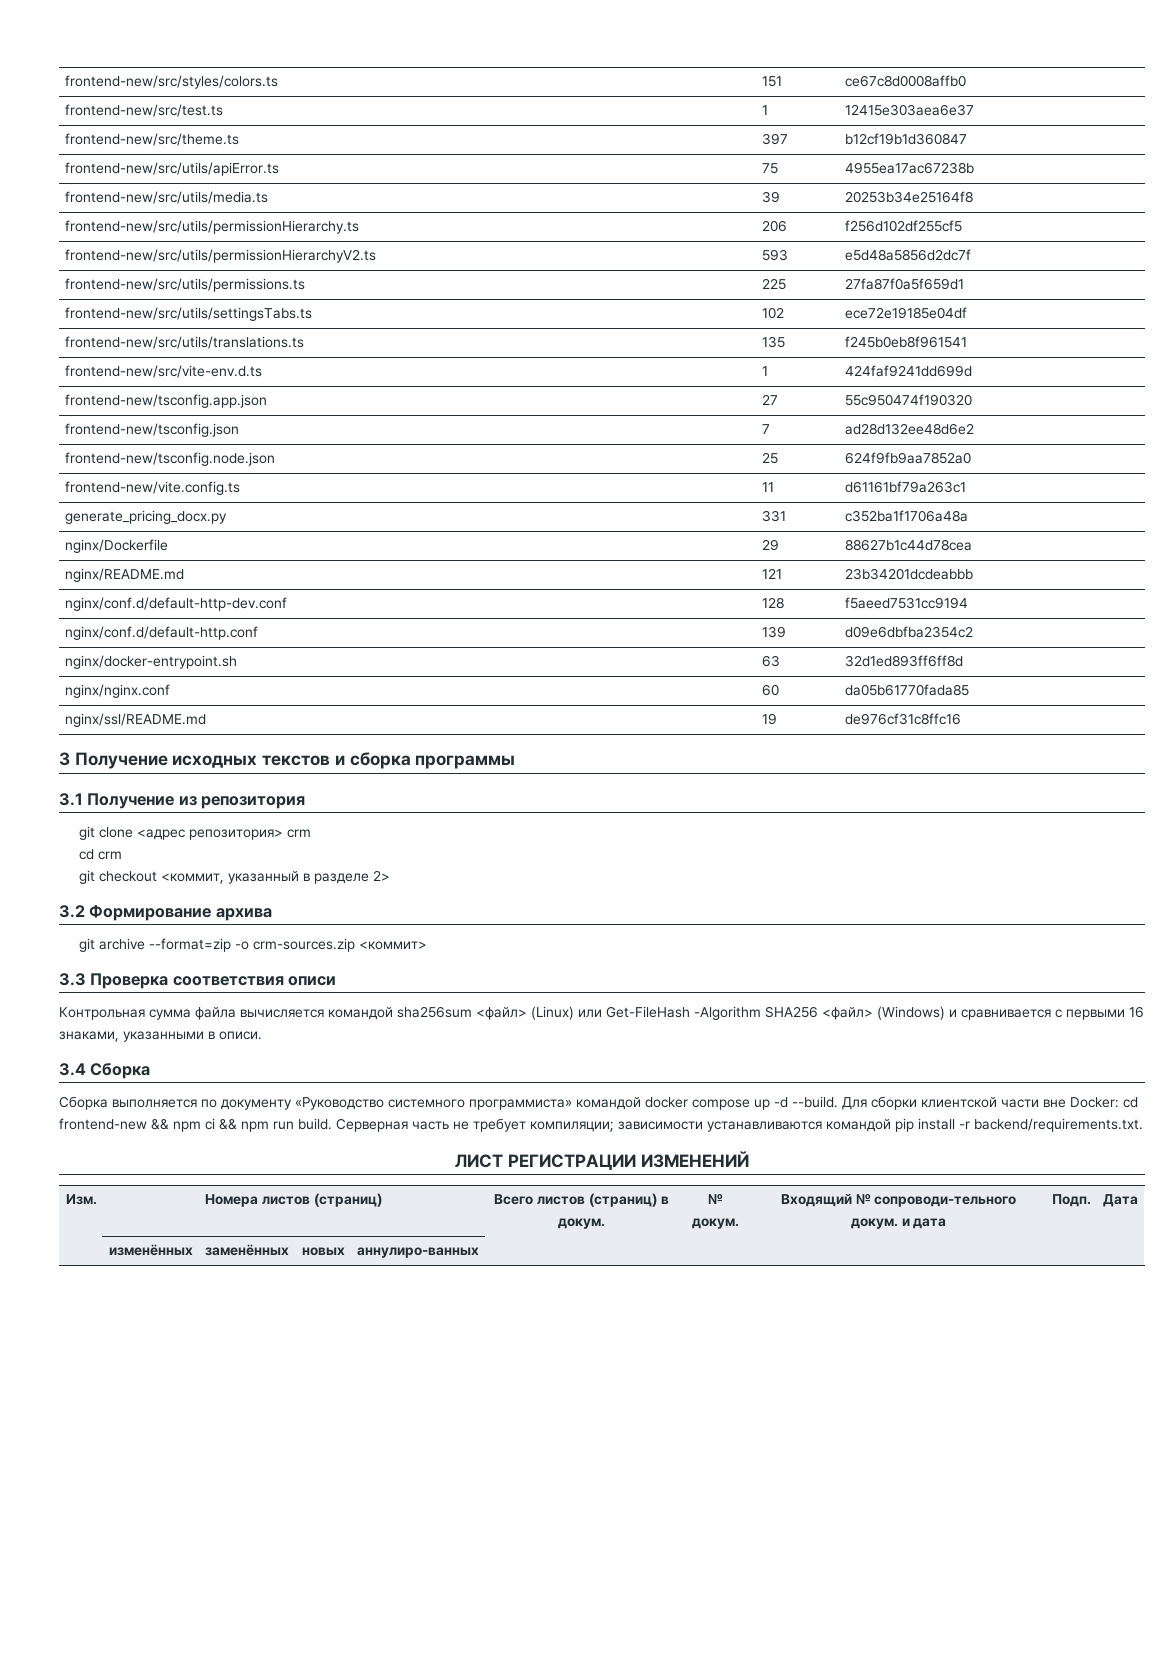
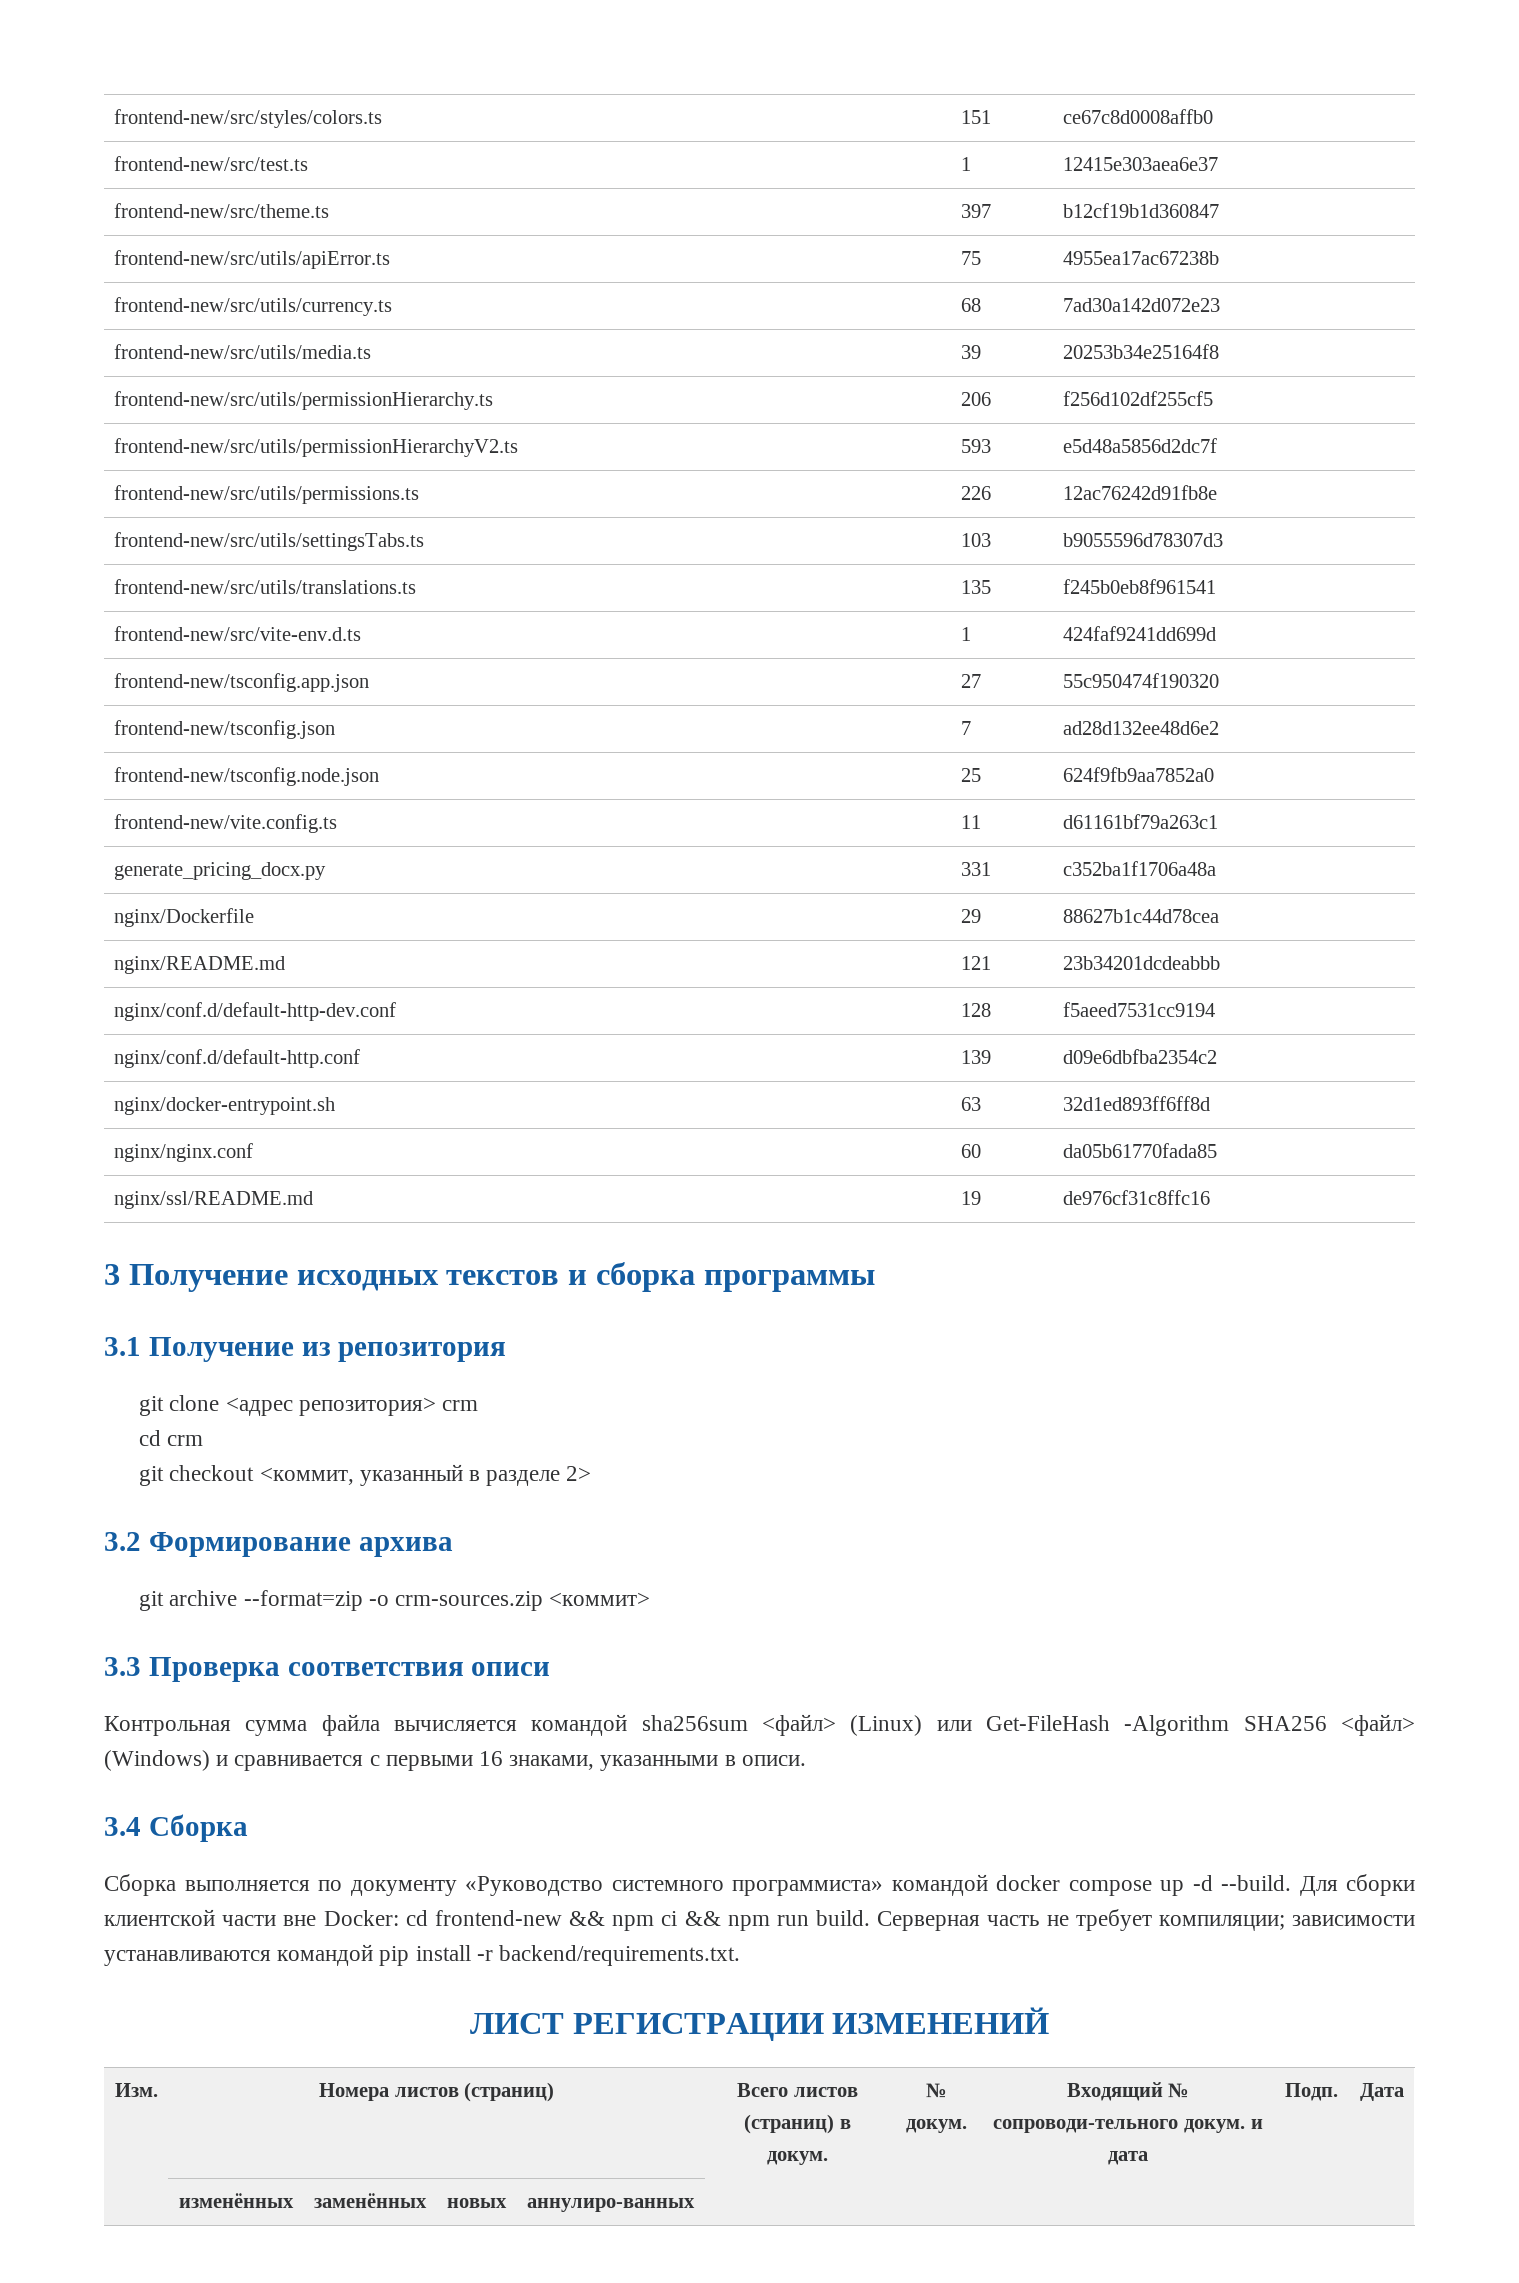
+ frontend-new/src/utils/currency.ts | 68 | 7ad30a142d072e23
- frontend-new/src/utils/permissions.ts | 225 | 27fa87f0a5f659d1
+ frontend-new/src/utils/permissions.ts | 226 | 12ac76242d91fb8e
- frontend-new/src/utils/settingsTabs.ts | 102 | ece72e19185e04df
+ frontend-new/src/utils/settingsTabs.ts | 103 | b9055596d78307d3

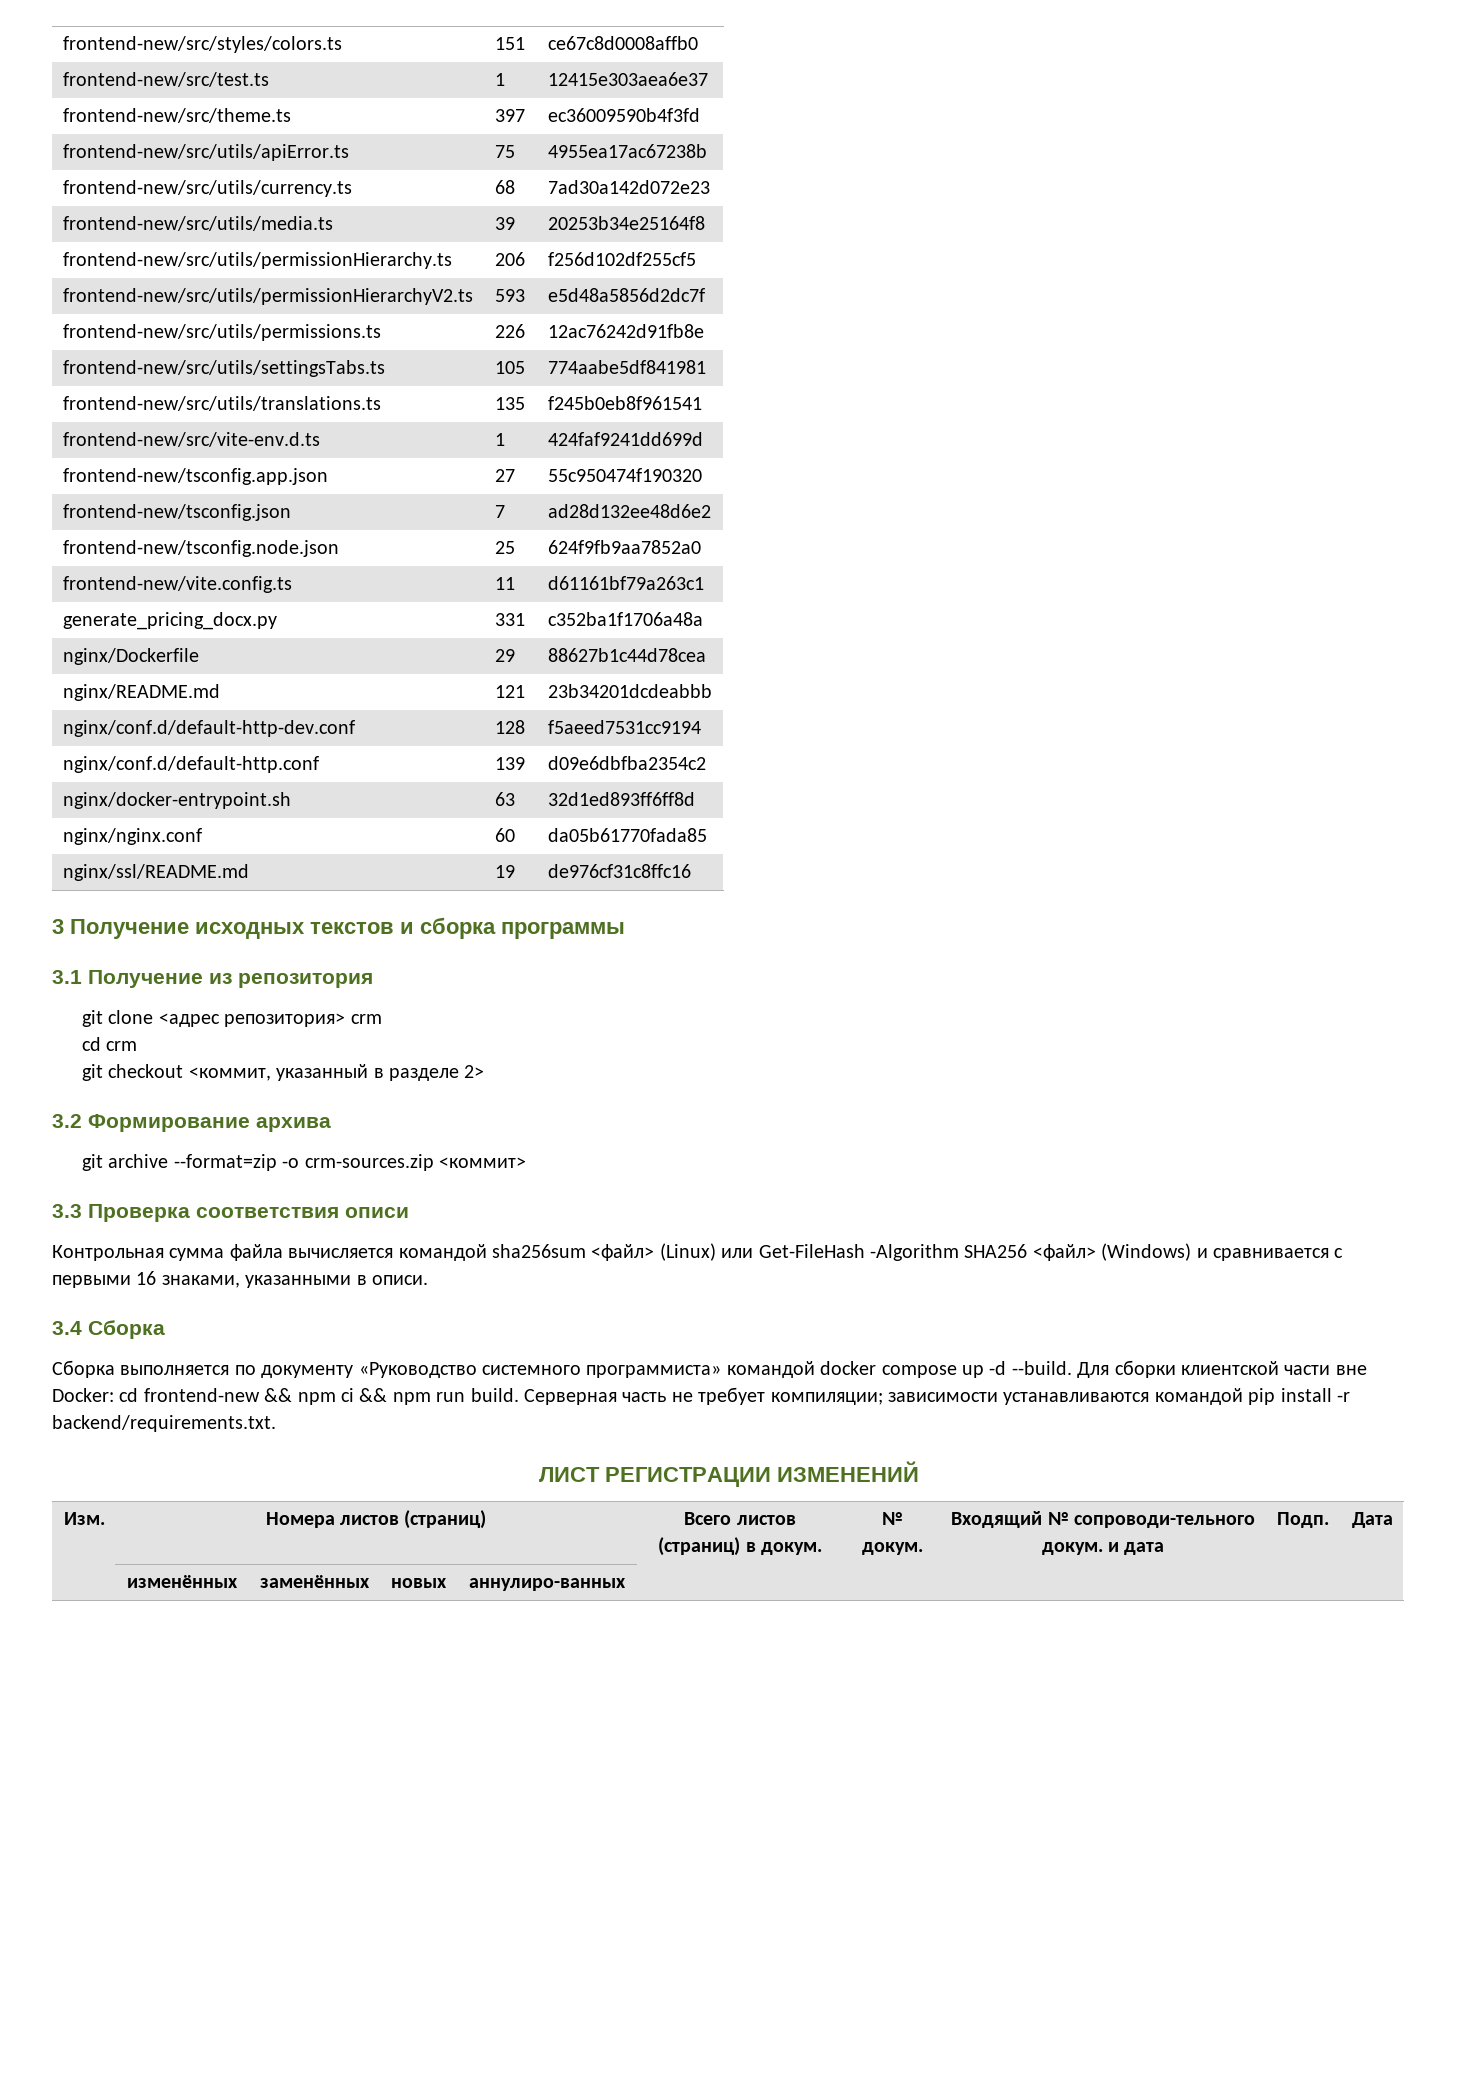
- frontend-new/src/theme.ts | 397 | b12cf19b1d360847
+ frontend-new/src/theme.ts | 397 | ec36009590b4f3fd
- frontend-new/src/utils/settingsTabs.ts | 103 | b9055596d78307d3
+ frontend-new/src/utils/settingsTabs.ts | 105 | 774aabe5df841981

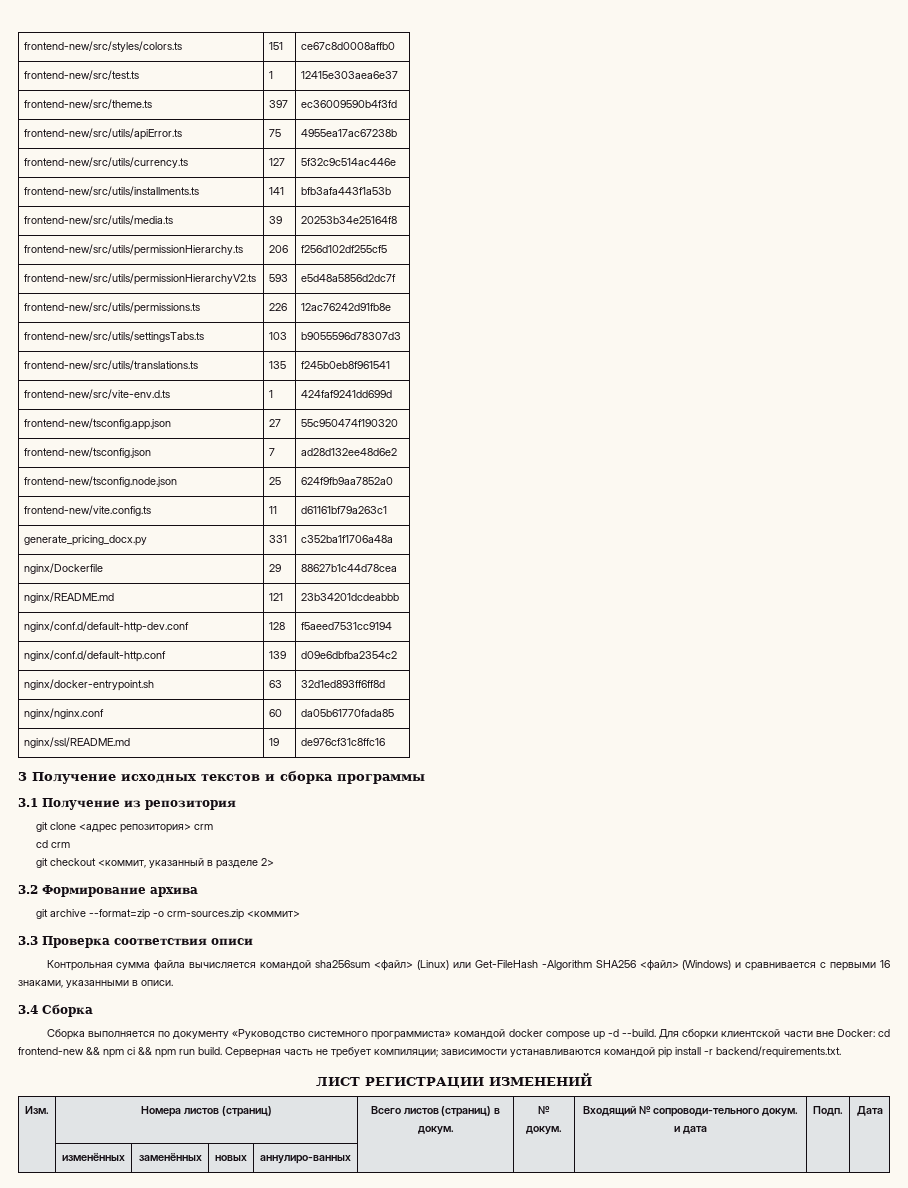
- frontend-new/src/utils/currency.ts | 68 | 7ad30a142d072e23
+ frontend-new/src/utils/currency.ts | 127 | 5f32c9c514ac446e
+ frontend-new/src/utils/installments.ts | 141 | bfb3afa443f1a53b
- frontend-new/src/utils/settingsTabs.ts | 105 | 774aabe5df841981
+ frontend-new/src/utils/settingsTabs.ts | 103 | b9055596d78307d3

